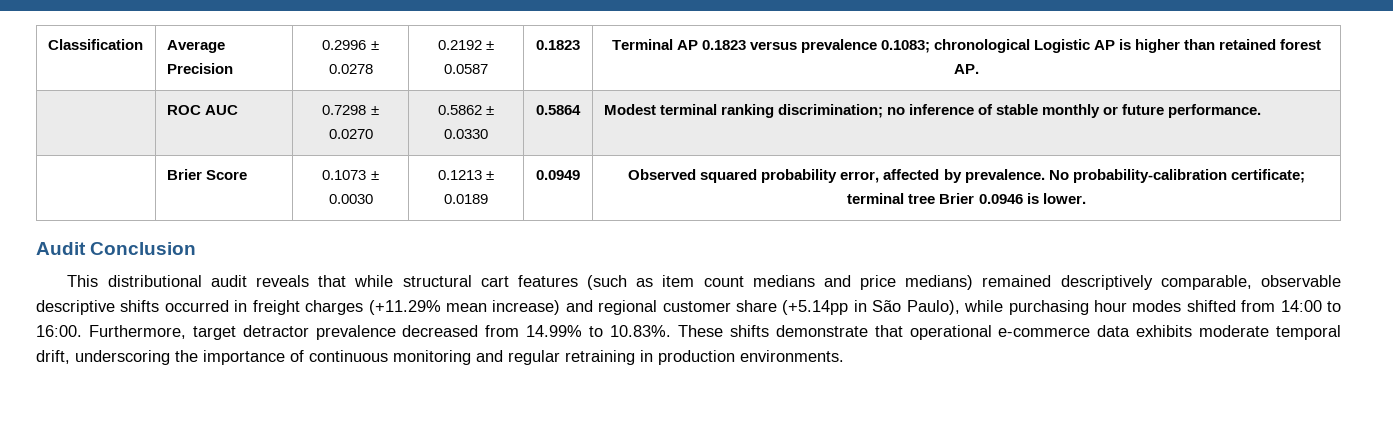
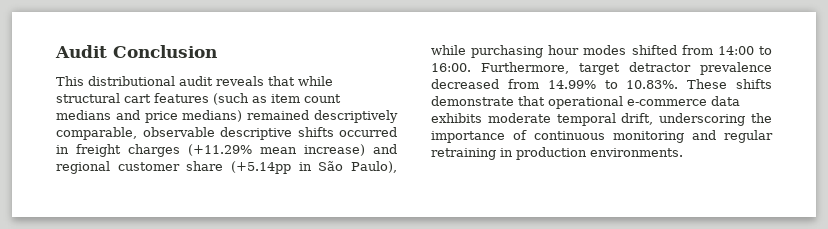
- Classification | Average Precision | 0.2996 ± 0.0278 | 0.2192 ± 0.0587 | 0.1823 | Terminal AP 0.1823 versus prevalence 0.1083; chronological Logistic AP is higher than retained forest AP.
- | ROC AUC | 0.7298 ± 0.0270 | 0.5862 ± 0.0330 | 0.5864 | Modest terminal ranking discrimination; no inference of stable monthly or future performance.
- | Brier Score | 0.1073 ± 0.0030 | 0.1213 ± 0.0189 | 0.0949 | Observed squared probability error, affected by prevalence. No probability-calibration certificate; terminal tree Brier 0.0946 is lower.

